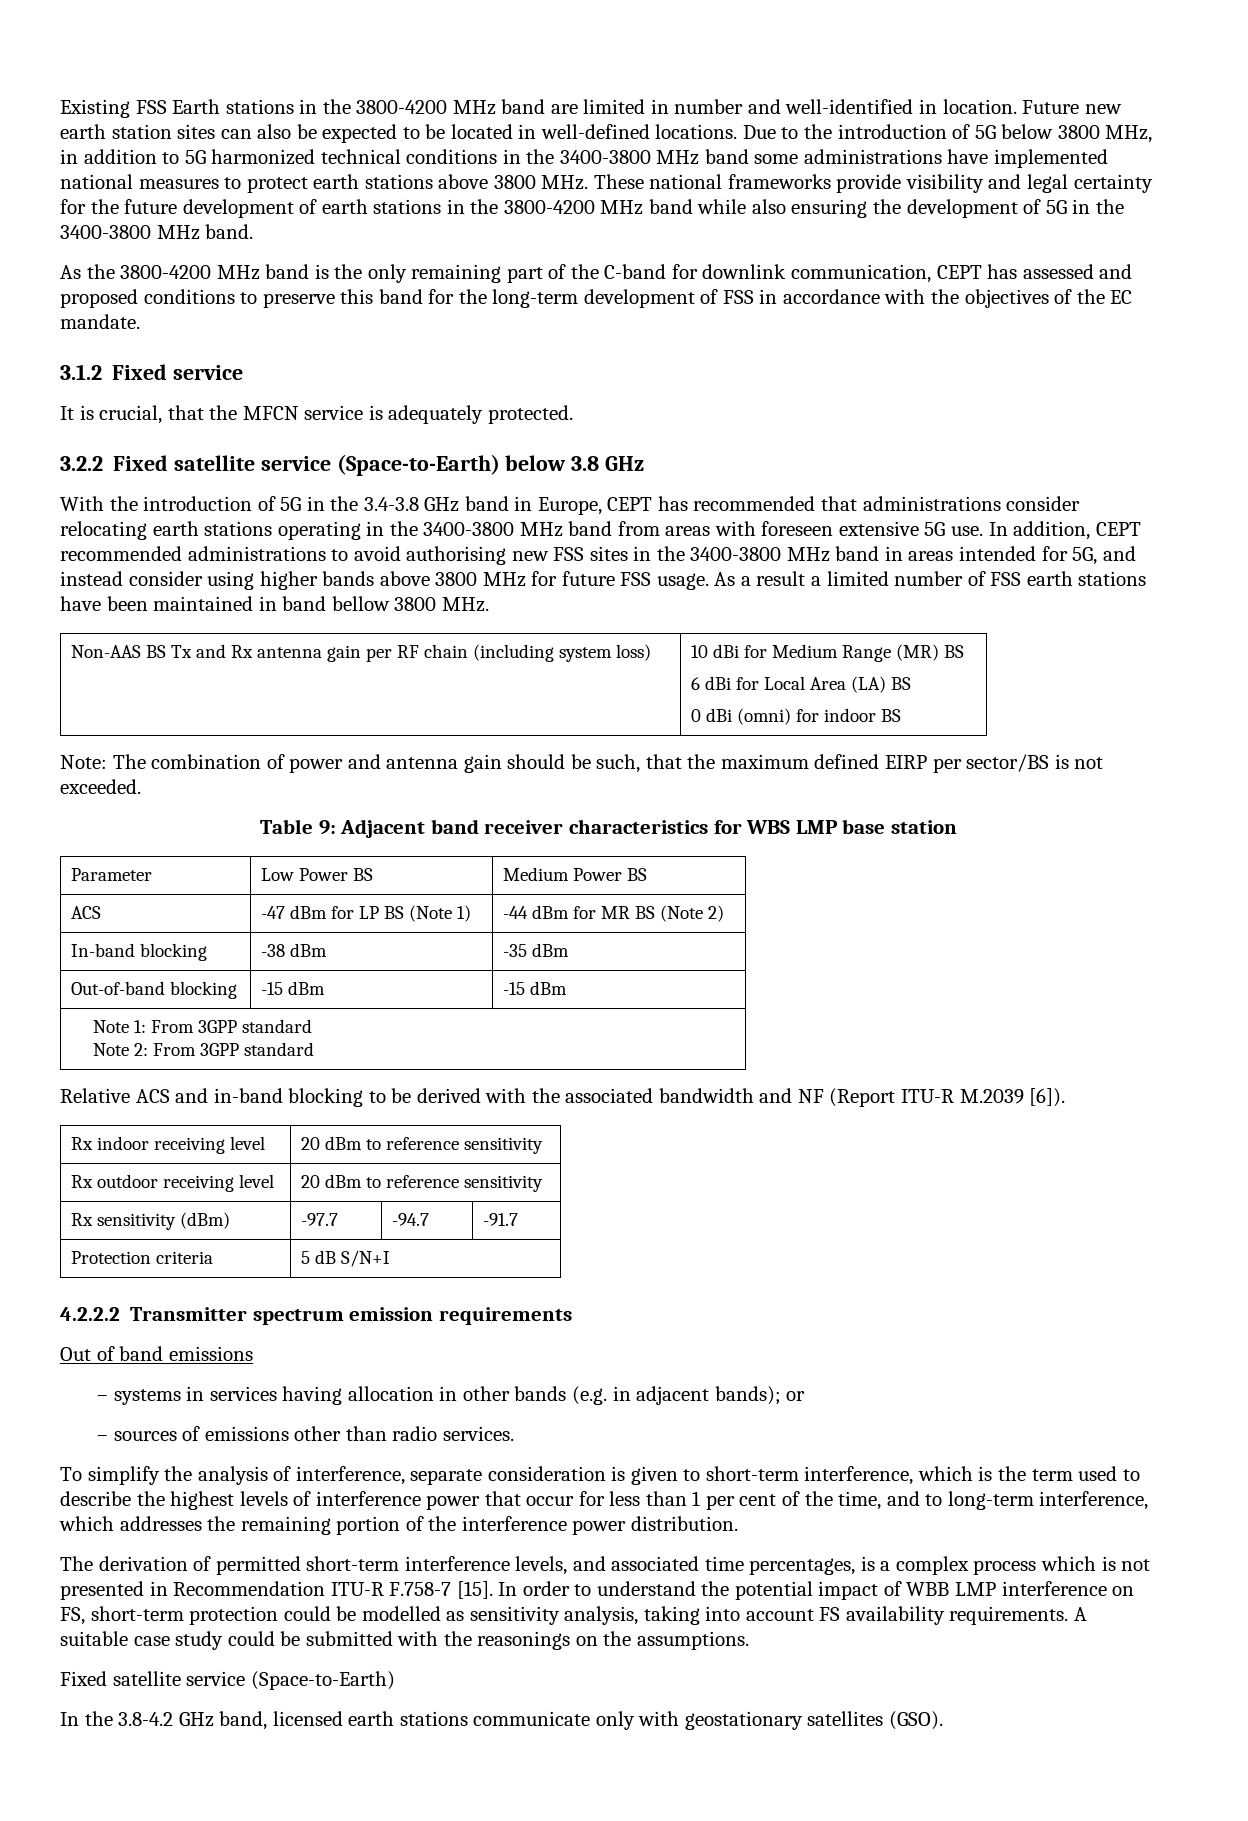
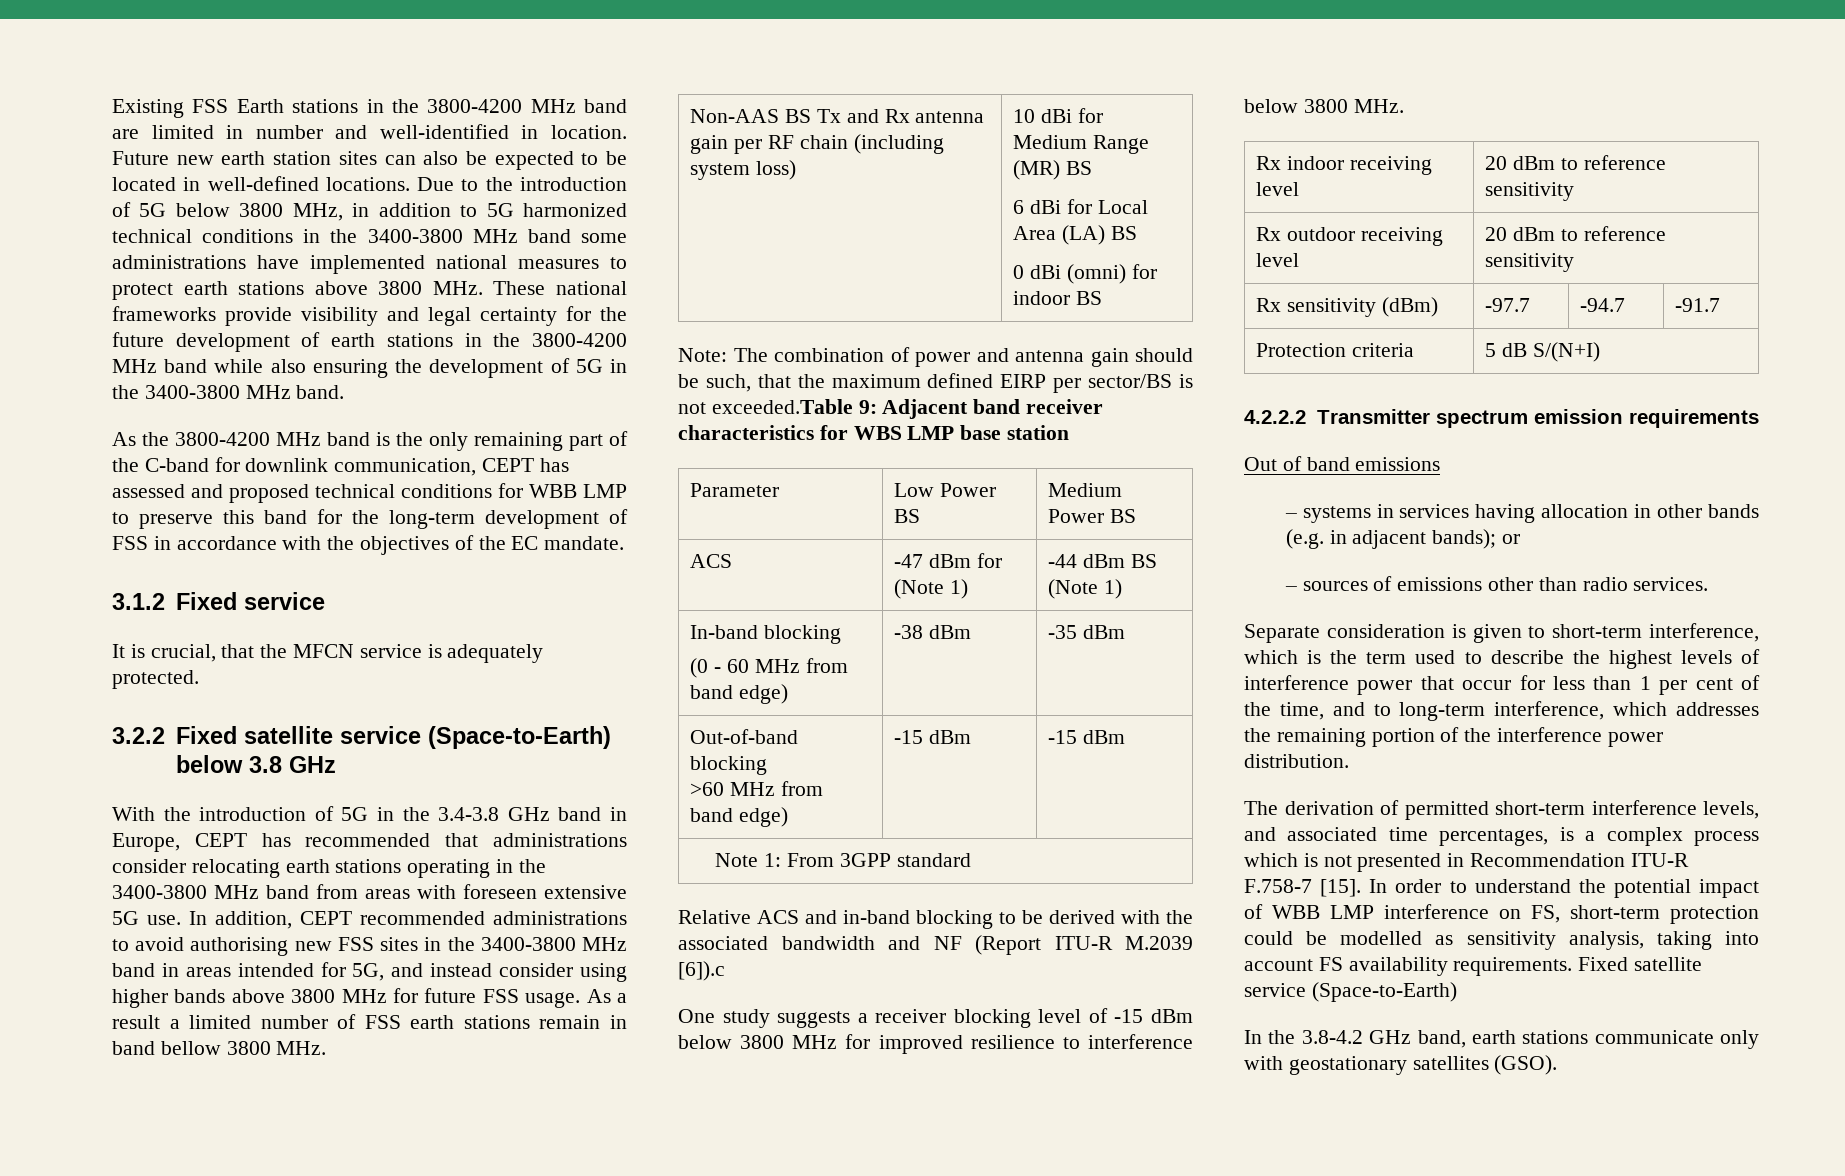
- As the 3800-4200 MHz band is the only remaining part of the C-band for downlink communication, CEPT has assessed and proposed conditions to preserve this band for the long-term development of FSS in accordance with the objectives of the EC mandate.
+ As the 3800-4200 MHz band is the only remaining part of the C-band for downlink communication, CEPT has assessed and proposed technical conditions for WBB LMP to preserve this band for the long-term development of FSS in accordance with the objectives of the EC mandate.
- As a result a limited number of FSS earth stations have been maintained in band bellow 3800 MHz.
+ As a result a limited number of FSS earth stations remain in band bellow 3800 MHz.
- Note: The combination of power and antenna gain should be such, that the maximum defined EIRP per sector/BS is not exceeded.
- Table 9: Adjacent band receiver characteristics for WBS LMP base station
+ Note: The combination of power and antenna gain should be such, that the maximum defined EIRP per sector/BS is not exceeded.Table 9: Adjacent band receiver characteristics for WBS LMP base station
- ACS | -47 dBm for LP BS (Note 1) | -44 dBm for MR BS (Note 2)
+ ACS | -47 dBm for (Note 1) | -44 dBm BS (Note 1)
- In-band blocking | -38 dBm | -35 dBm
+ In-band blocking
+ (0 - 60 MHz from band edge) | -38 dBm | -35 dBm
- Out-of-band blocking | -15 dBm | -15 dBm
+ Out-of-band blocking
+ >60 MHz from band edge) | -15 dBm | -15 dBm
  Note 1: From 3GPP standard
- Note 2: From 3GPP standard
- Relative ACS and in-band blocking to be derived with the associated bandwidth and NF (Report ITU-R M.2039 [6]).
+ Relative ACS and in-band blocking to be derived with the associated bandwidth and NF (Report ITU-R M.2039 [6]).c
+ One study suggests a receiver blocking level of -15 dBm below 3800 MHz for improved resilience to interference below 3800 MHz.
- Protection criteria | 5 dB S/N+I
+ Protection criteria | 5 dB S/(N+I)
- To simplify the analysis of interference, separate consideration is given to short-term interference, which is the term used to describe the highest levels of interference power that occur for less than 1 per cent of the time, and to long-term interference, which addresses the remaining portion of the interference power distribution.
+ Separate consideration is given to short-term interference, which is the term used to describe the highest levels of interference power that occur for less than 1 per cent of the time, and to long-term interference, which addresses the remaining portion of the interference power distribution.
- In order to understand the potential impact of WBB LMP interference on FS, short-term protection could be modelled as sensitivity analysis, taking into account FS availability requirements. A suitable case study could be submitted with the reasonings on the assumptions.
- Fixed satellite service (Space-to-Earth)
+ In order to understand the potential impact of WBB LMP interference on FS, short-term protection could be modelled as sensitivity analysis, taking into account FS availability requirements. Fixed satellite service (Space-to-Earth)
- In the 3.8-4.2 GHz band, licensed earth stations communicate only with geostationary satellites (GSO).
+ In the 3.8-4.2 GHz band, earth stations communicate only with geostationary satellites (GSO).

